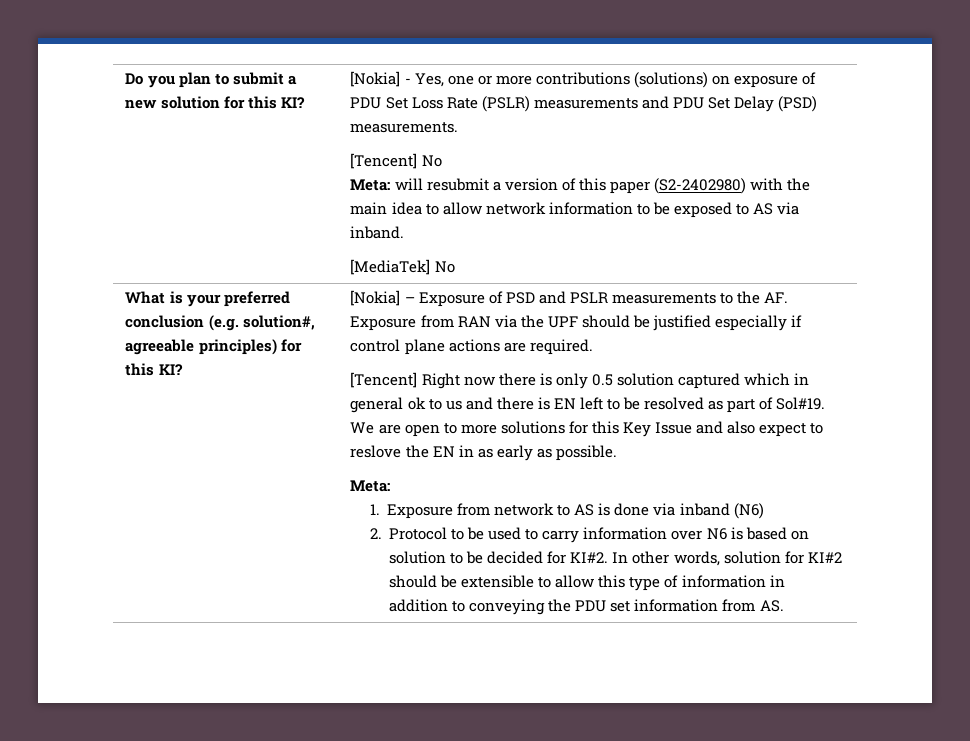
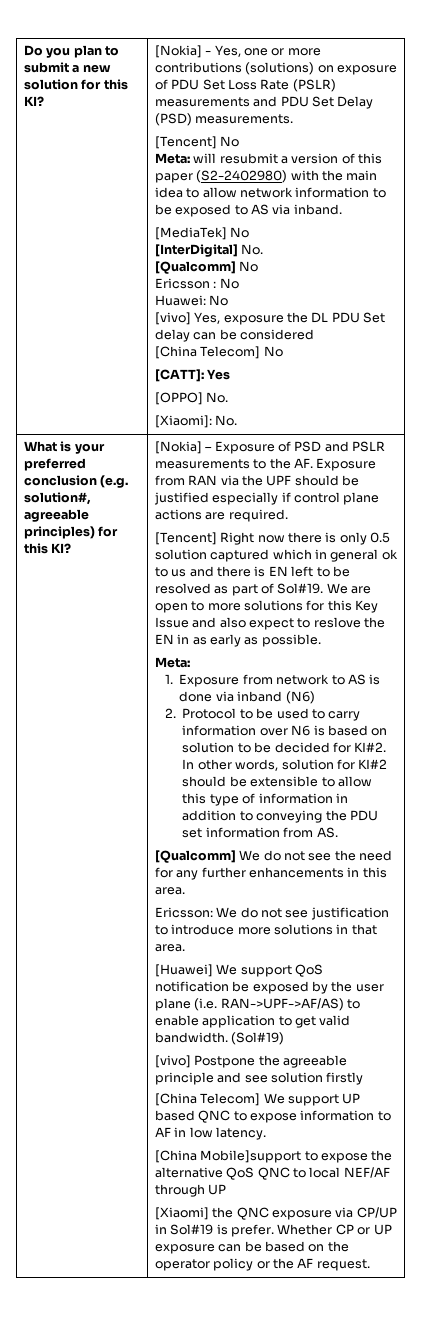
+ [InterDigital] No.
+ [Qualcomm] No
+ Ericsson : No
+ Huawei: No
+ [vivo] Yes, exposure the DL PDU Set delay can be considered
+ [China Telecom] No
+ [CATT]: Yes
+ [OPPO] No.
+ [Xiaomi]: No.
+ [Qualcomm] We do not see the need for any further enhancements in this area.
+ Ericsson: We do not see justification to introduce more solutions in that area.
+ [Huawei] We support QoS notification be exposed by the user plane (i.e. RAN->UPF->AF/AS) to enable application to get valid bandwidth. (Sol#19)
+ [vivo] Postpone the agreeable principle and see solution firstly
+ [China Telecom] We support UP based QNC to expose information to AF in low latency.
+ [China Mobile]support to expose the alternative QoS QNC to local NEF/AF through UP
+ [Xiaomi] the QNC exposure via CP/UP in Sol#19 is prefer. Whether CP or UP exposure can be based on the operator policy or the AF request.

